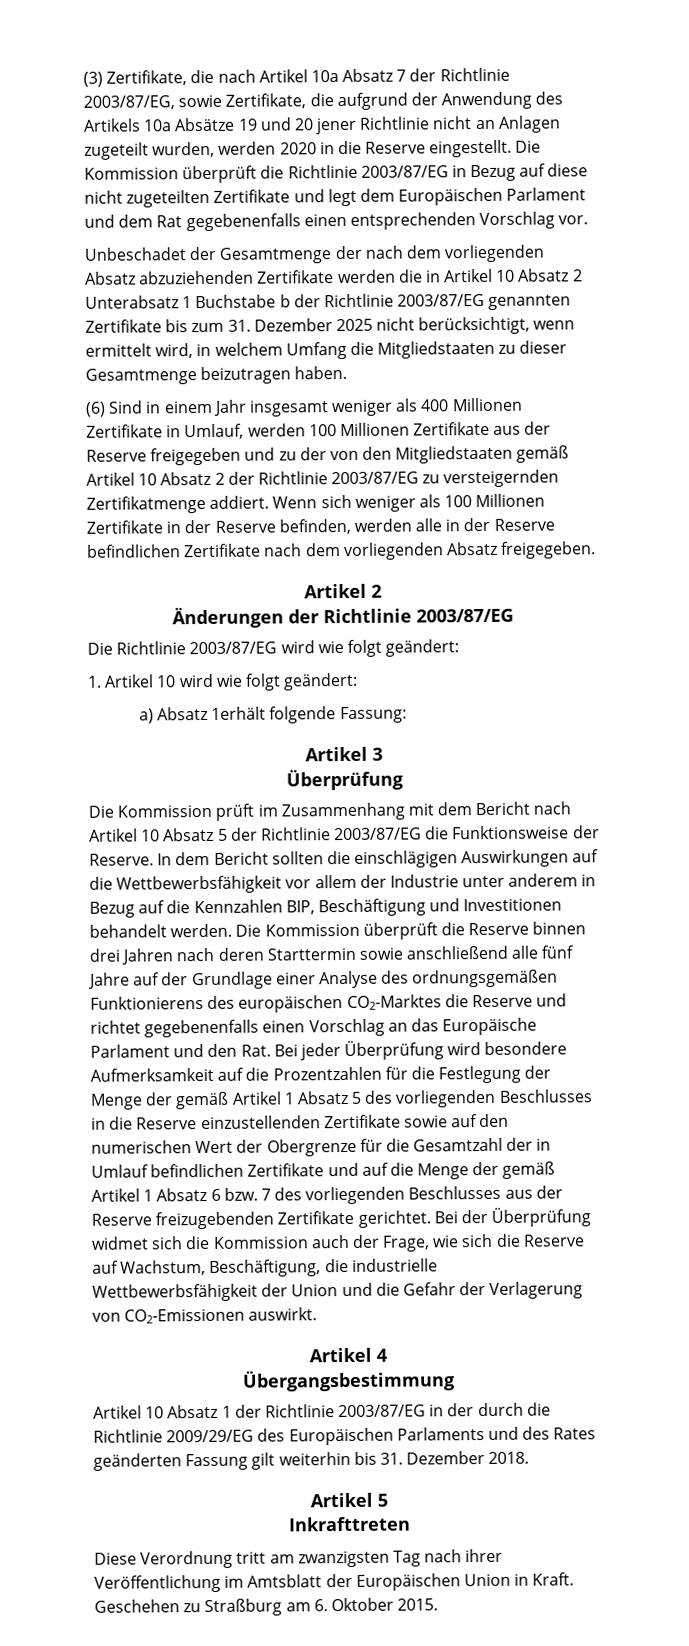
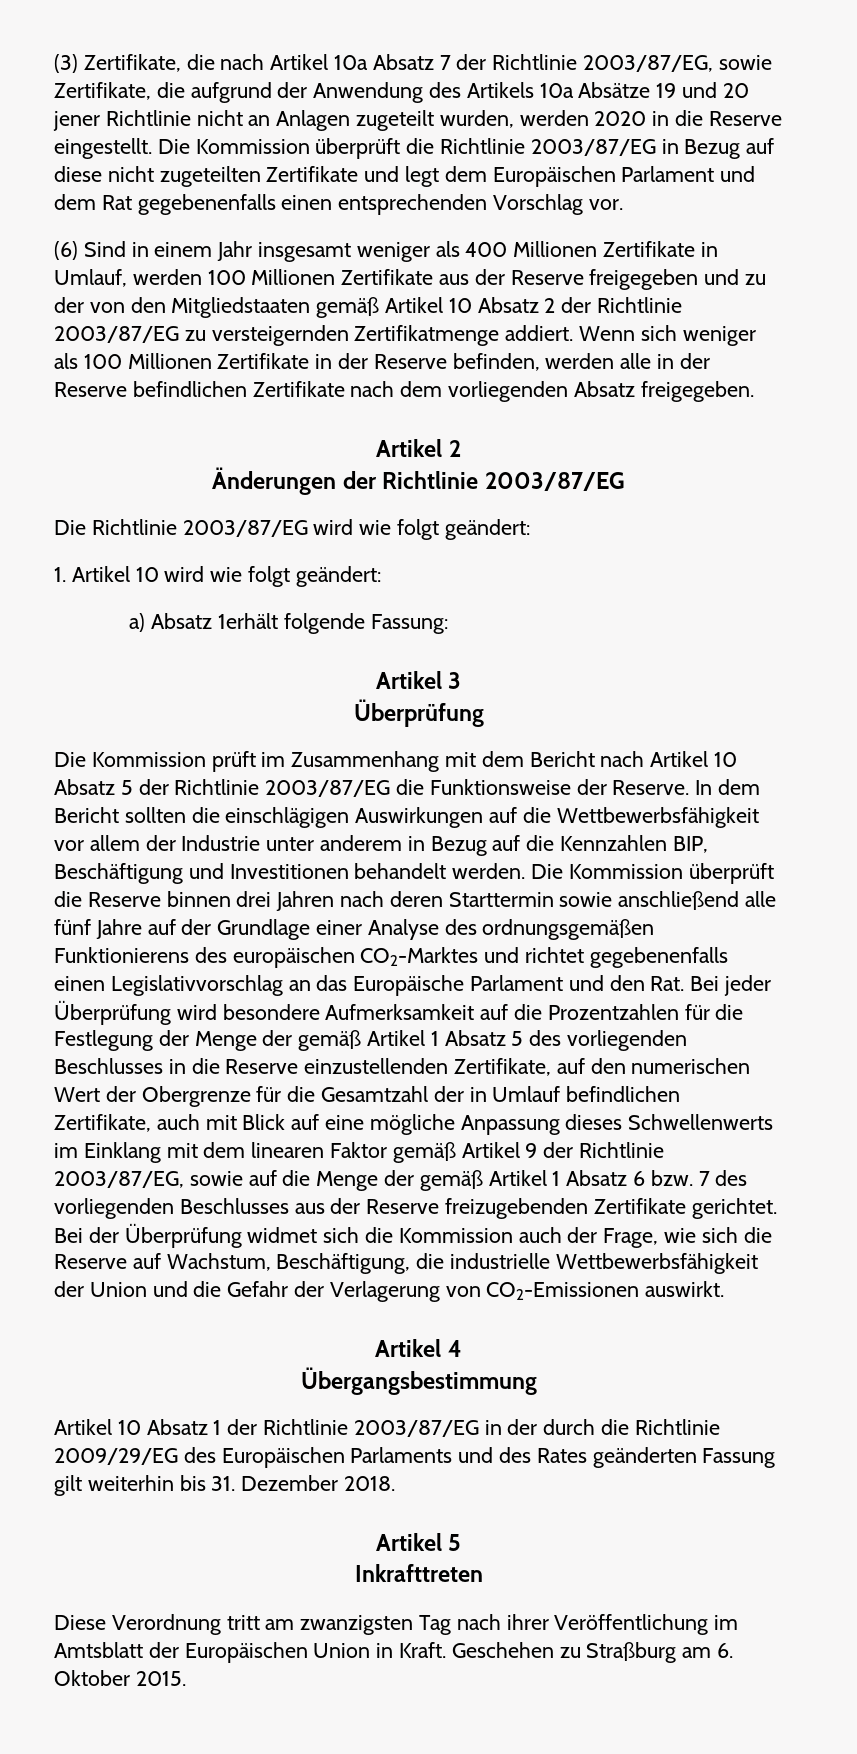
- Unbeschadet der Gesamtmenge der nach dem vorliegenden Absatz abzuziehenden Zertifikate werden die in Artikel 10 Absatz 2 Unterabsatz 1 Buchstabe b der Richtlinie 2003/87/EG genannten Zertifikate bis zum 31. Dezember 2025 nicht berücksichtigt, wenn ermittelt wird, in welchem Umfang die Mitgliedstaaten zu dieser Gesamtmenge beizutragen haben.
- Die Kommission überprüft die Reserve binnen drei Jahren nach deren Starttermin sowie anschließend alle fünf Jahre auf der Grundlage einer Analyse des ordnungsgemäßen Funktionierens des europäischen CO2-Marktes die Reserve und richtet gegebenenfalls einen Vorschlag an das Europäische Parlament und den Rat. Bei jeder Überprüfung wird besondere Aufmerksamkeit auf die Prozentzahlen für die Festlegung der Menge der gemäß Artikel 1 Absatz 5 des vorliegenden Beschlusses in die Reserve einzustellenden Zertifikate sowie auf den numerischen Wert der Obergrenze für die Gesamtzahl der in Umlauf befindlichen Zertifikate und auf die Menge der gemäß Artikel 1 Absatz 6 bzw. 7 des vorliegenden Beschlusses aus der Reserve freizugebenden Zertifikate gerichtet.
+ Die Kommission überprüft die Reserve binnen drei Jahren nach deren Starttermin sowie anschließend alle fünf Jahre auf der Grundlage einer Analyse des ordnungsgemäßen Funktionierens des europäischen CO2-Marktes und richtet gegebenenfalls einen Legislativvorschlag an das Europäische Parlament und den Rat. Bei jeder Überprüfung wird besondere Aufmerksamkeit auf die Prozentzahlen für die Festlegung der Menge der gemäß Artikel 1 Absatz 5 des vorliegenden Beschlusses in die Reserve einzustellenden Zertifikate, auf den numerischen Wert der Obergrenze für die Gesamtzahl der in Umlauf befindlichen Zertifikate, auch mit Blick auf eine mögliche Anpassung dieses Schwellenwerts im Einklang mit dem linearen Faktor gemäß Artikel 9 der Richtlinie 2003/87/EG, sowie auf die Menge der gemäß Artikel 1 Absatz 6 bzw. 7 des vorliegenden Beschlusses aus der Reserve freizugebenden Zertifikate gerichtet.

